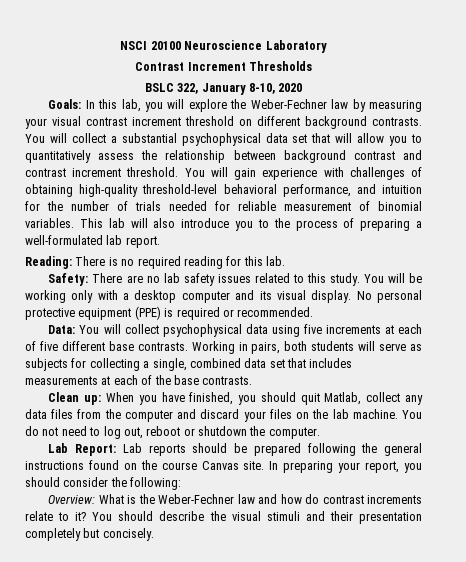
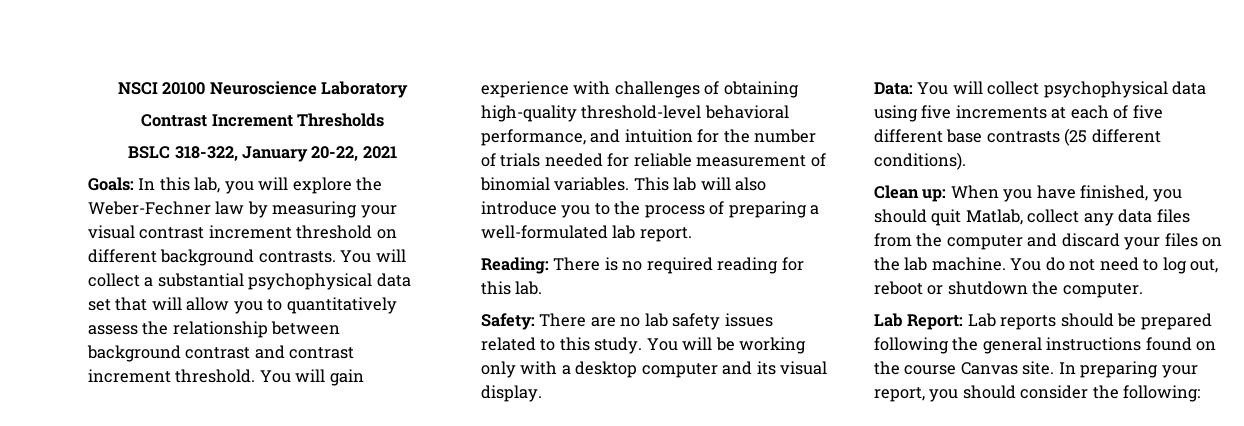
- BSLC 322, January 8-10, 2020
+ BSLC 318-322, January 20-22, 2021
- No personal protective equipment (PPE) is required or recommended.
- Data: You will collect psychophysical data using five increments at each of five different base contrasts. Working in pairs, both students will serve as subjects for collecting a single, combined data set that includes measurements at each of the base contrasts.
+ Data: You will collect psychophysical data using five increments at each of five different base contrasts (25 different conditions).
- Overview: What is the Weber-Fechner law and how do contrast increments relate to it? You should describe the visual stimuli and their presentation completely but concisely.

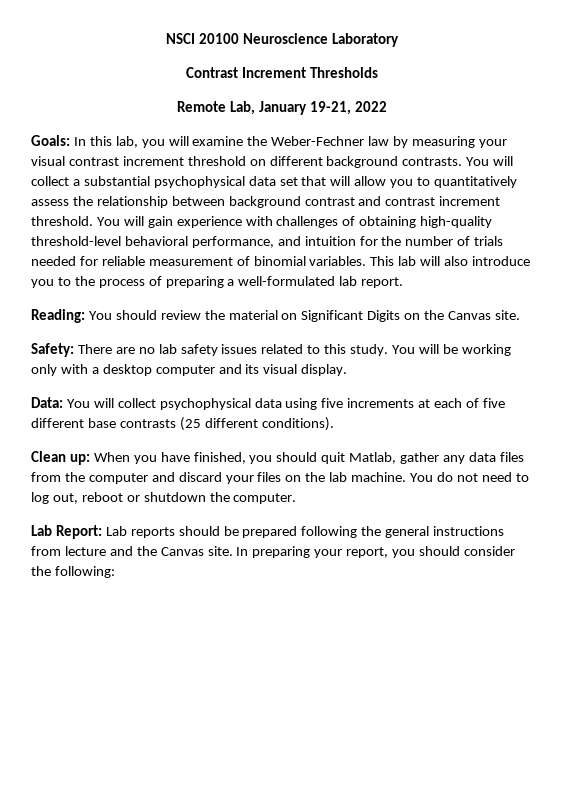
- BSLC 318-322, January 20-22, 2021
+ Remote Lab, January 19-21, 2022
- Goals: In this lab, you will explore the Weber-Fechner law by measuring your visual contrast increment threshold on different background contrasts.
+ Goals: In this lab, you will examine the Weber-Fechner law by measuring your visual contrast increment threshold on different background contrasts.
- Reading: There is no required reading for this lab.
+ Reading: You should review the material on Significant Digits on the Canvas site.
- Clean up: When you have finished, you should quit Matlab, collect any data files from the computer and discard your files on the lab machine.
+ Clean up: When you have finished, you should quit Matlab, gather any data files from the computer and discard your files on the lab machine.
- Lab Report: Lab reports should be prepared following the general instructions found on the course Canvas site.
+ Lab Report: Lab reports should be prepared following the general instructions from lecture and the Canvas site.

